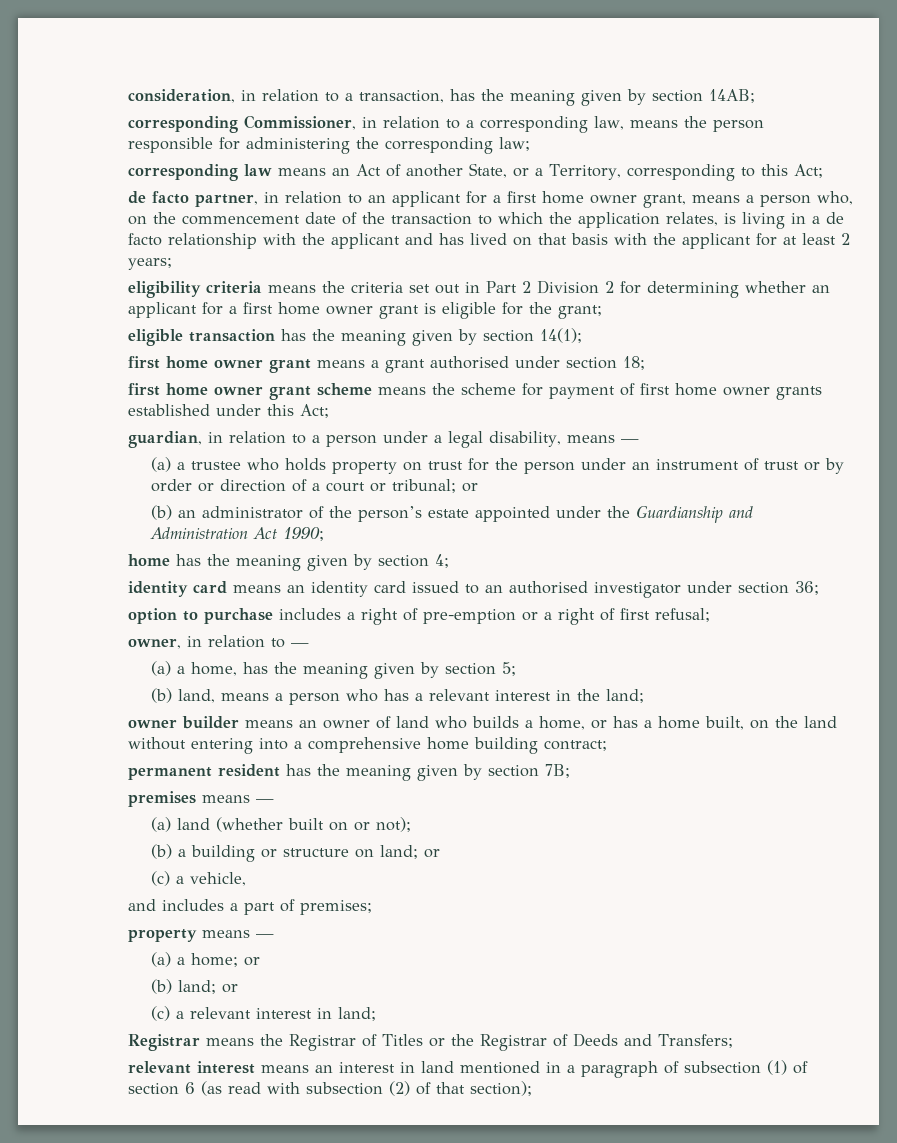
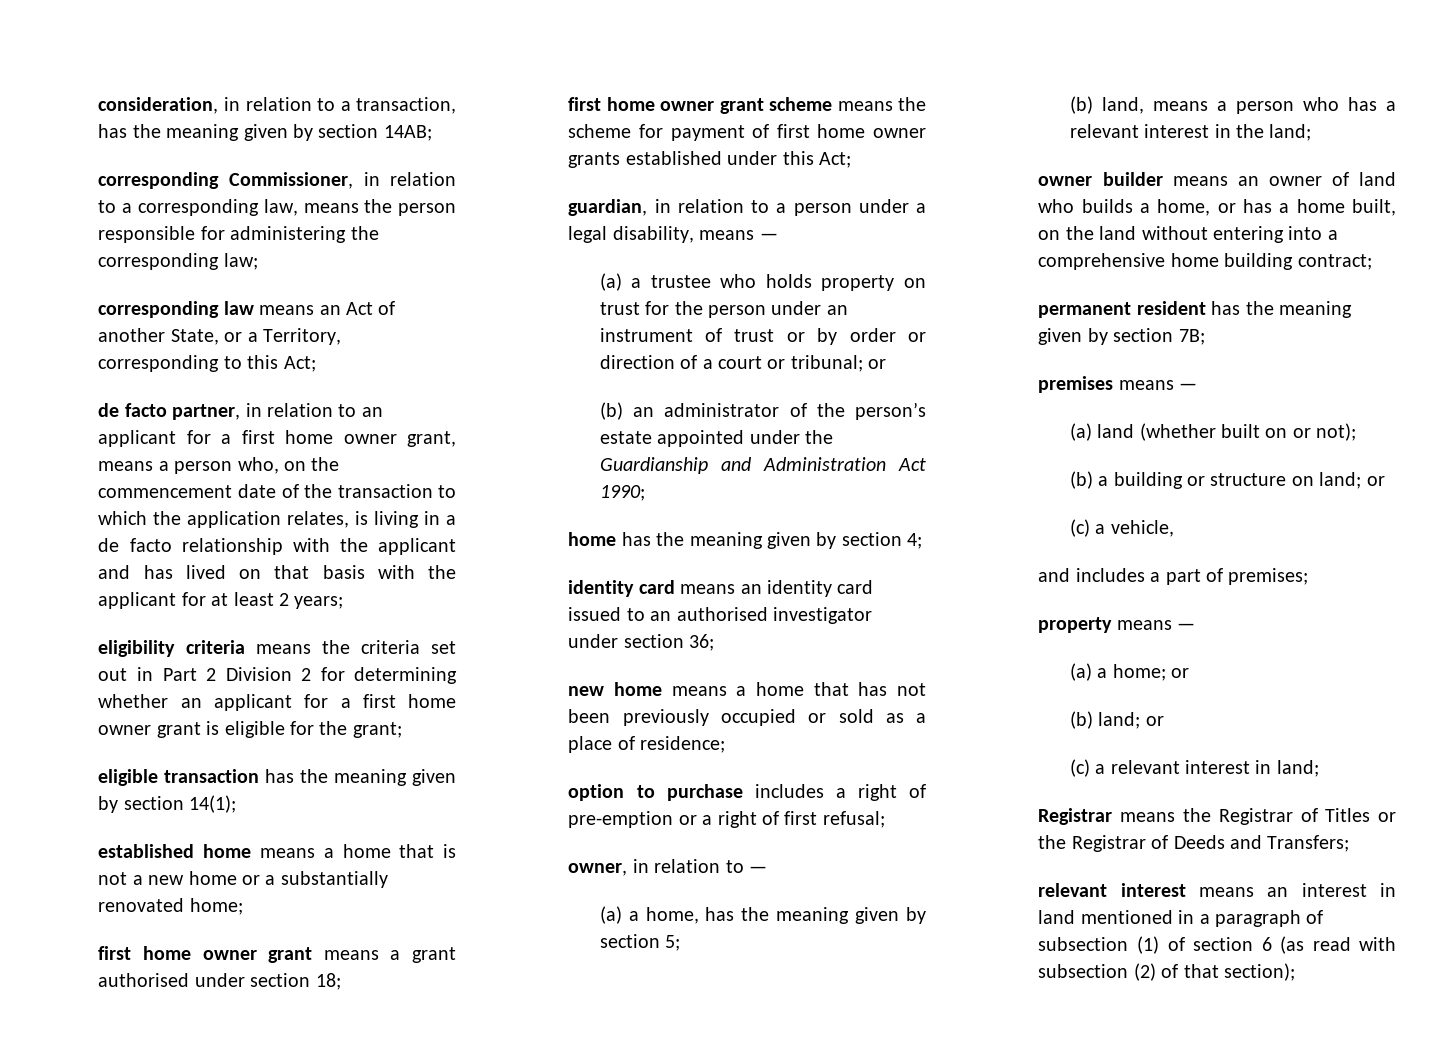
+ established home means a home that is not a new home or a substantially renovated home;
+ new home means a home that has not been previously occupied or sold as a place of residence;

